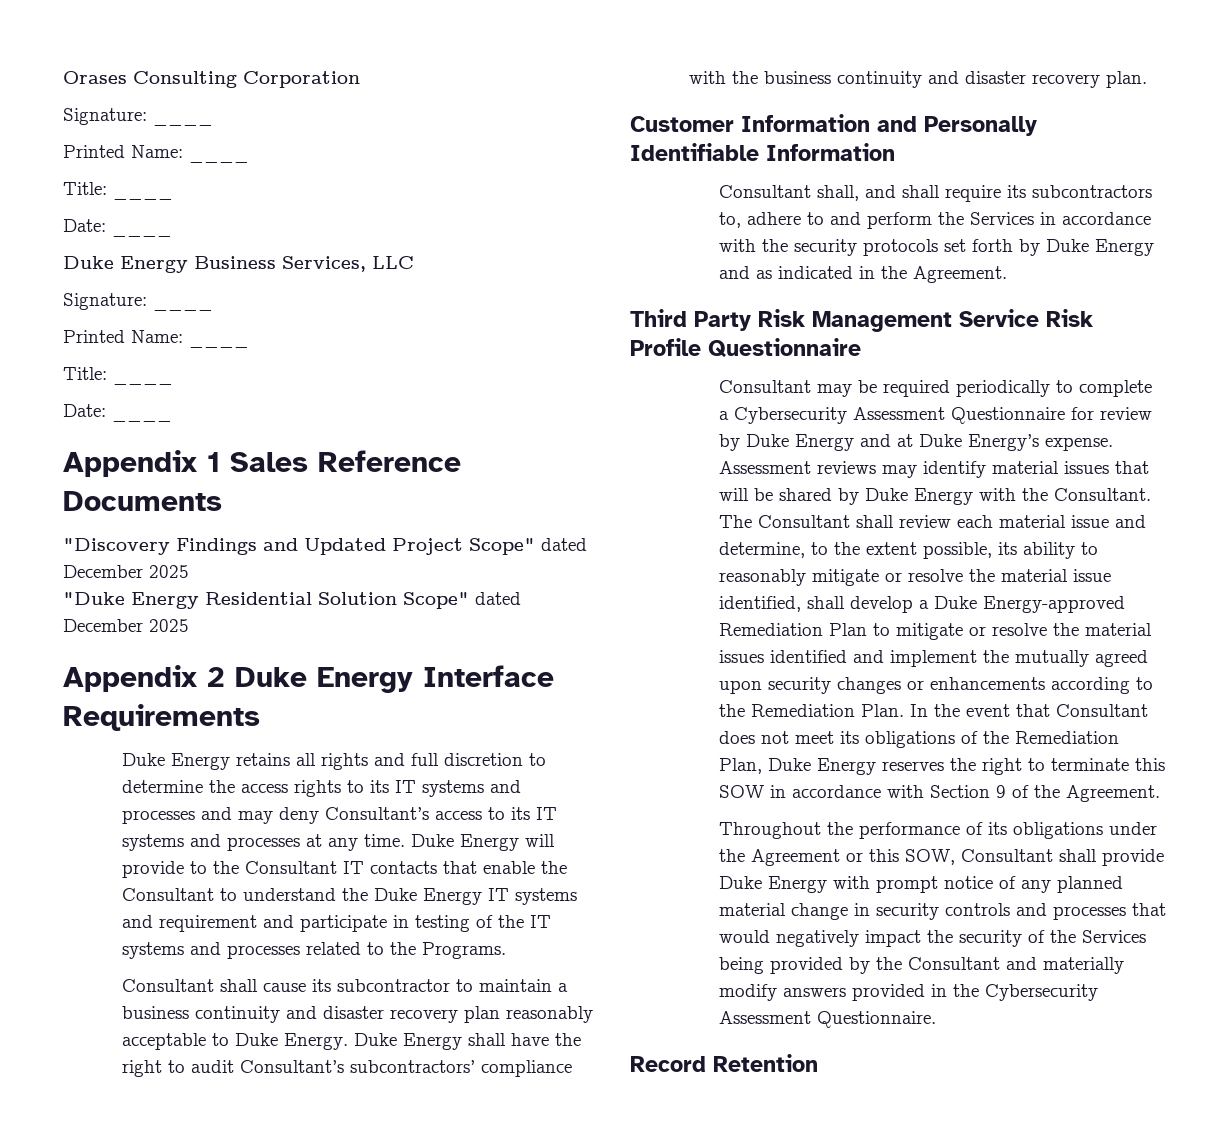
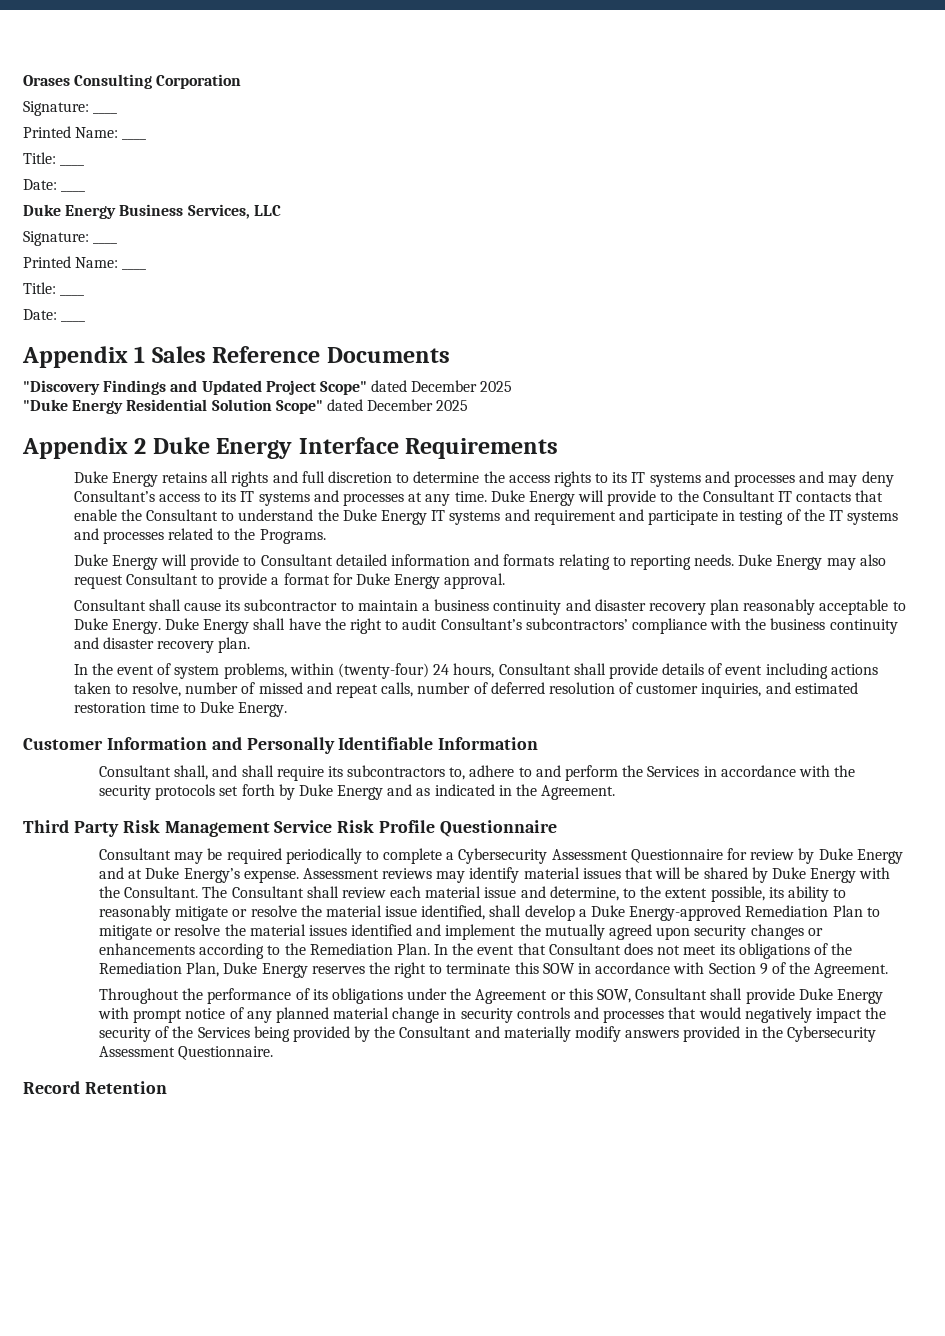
+ Duke Energy will provide to Consultant detailed information and formats relating to reporting needs. Duke Energy may also request Consultant to provide a format for Duke Energy approval.
+ In the event of system problems, within (twenty-four) 24 hours, Consultant shall provide details of event including actions taken to resolve, number of missed and repeat calls, number of deferred resolution of customer inquiries, and estimated restoration time to Duke Energy.

